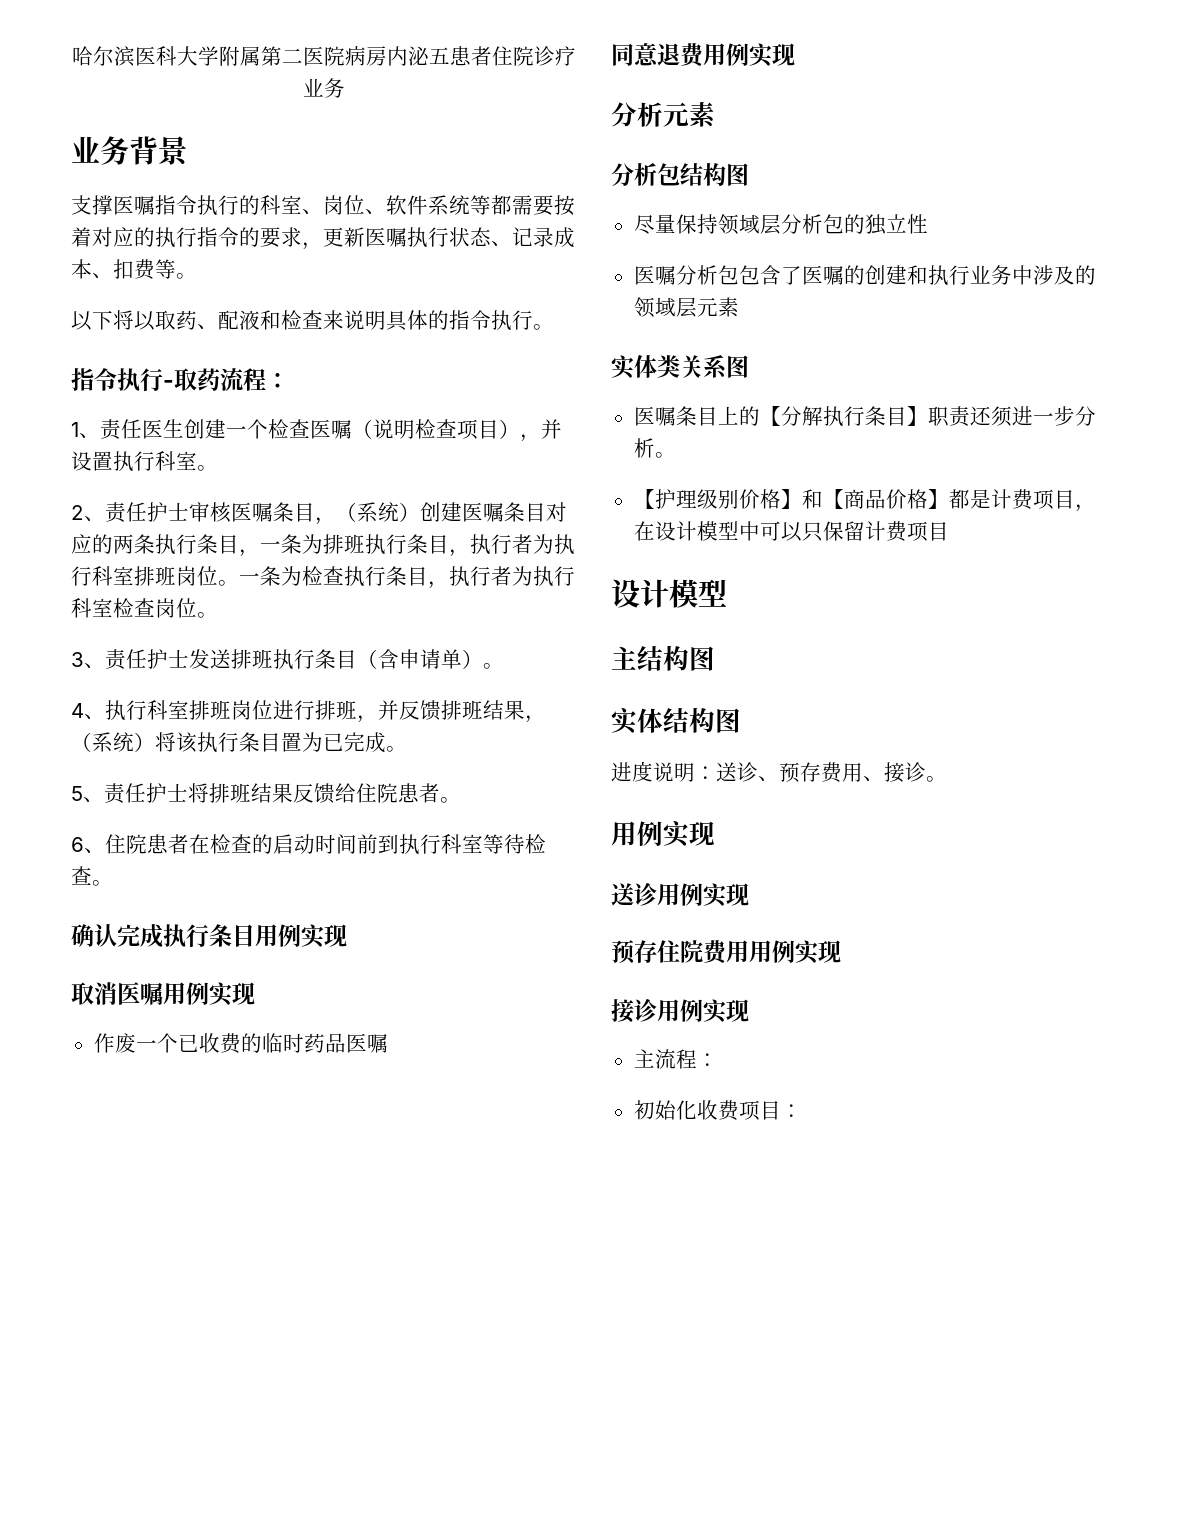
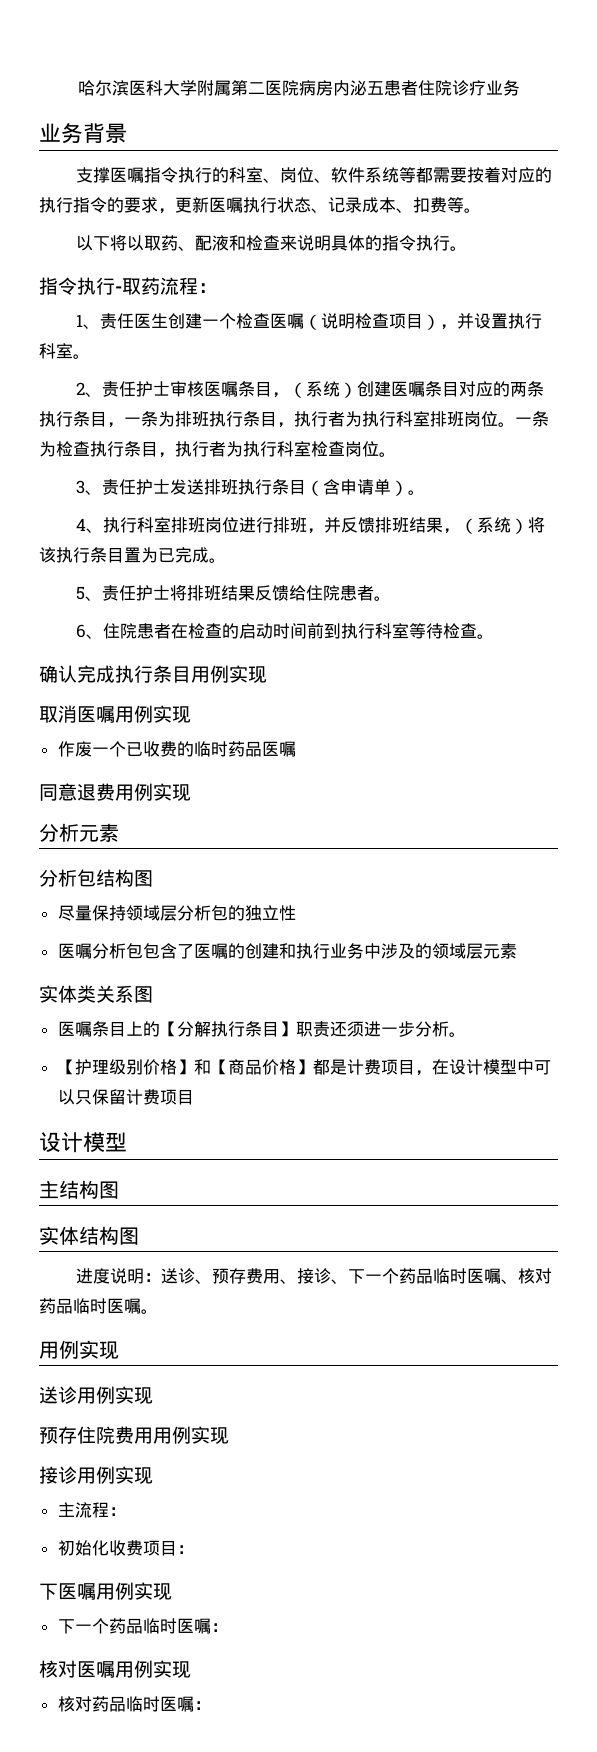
- 进度说明：送诊、预存费用、接诊。
+ 进度说明：送诊、预存费用、接诊、下一个药品临时医嘱、核对药品临时医嘱。
+ 下医嘱用例实现
+ 下一个药品临时医嘱：
+ 核对医嘱用例实现
+ 核对药品临时医嘱：

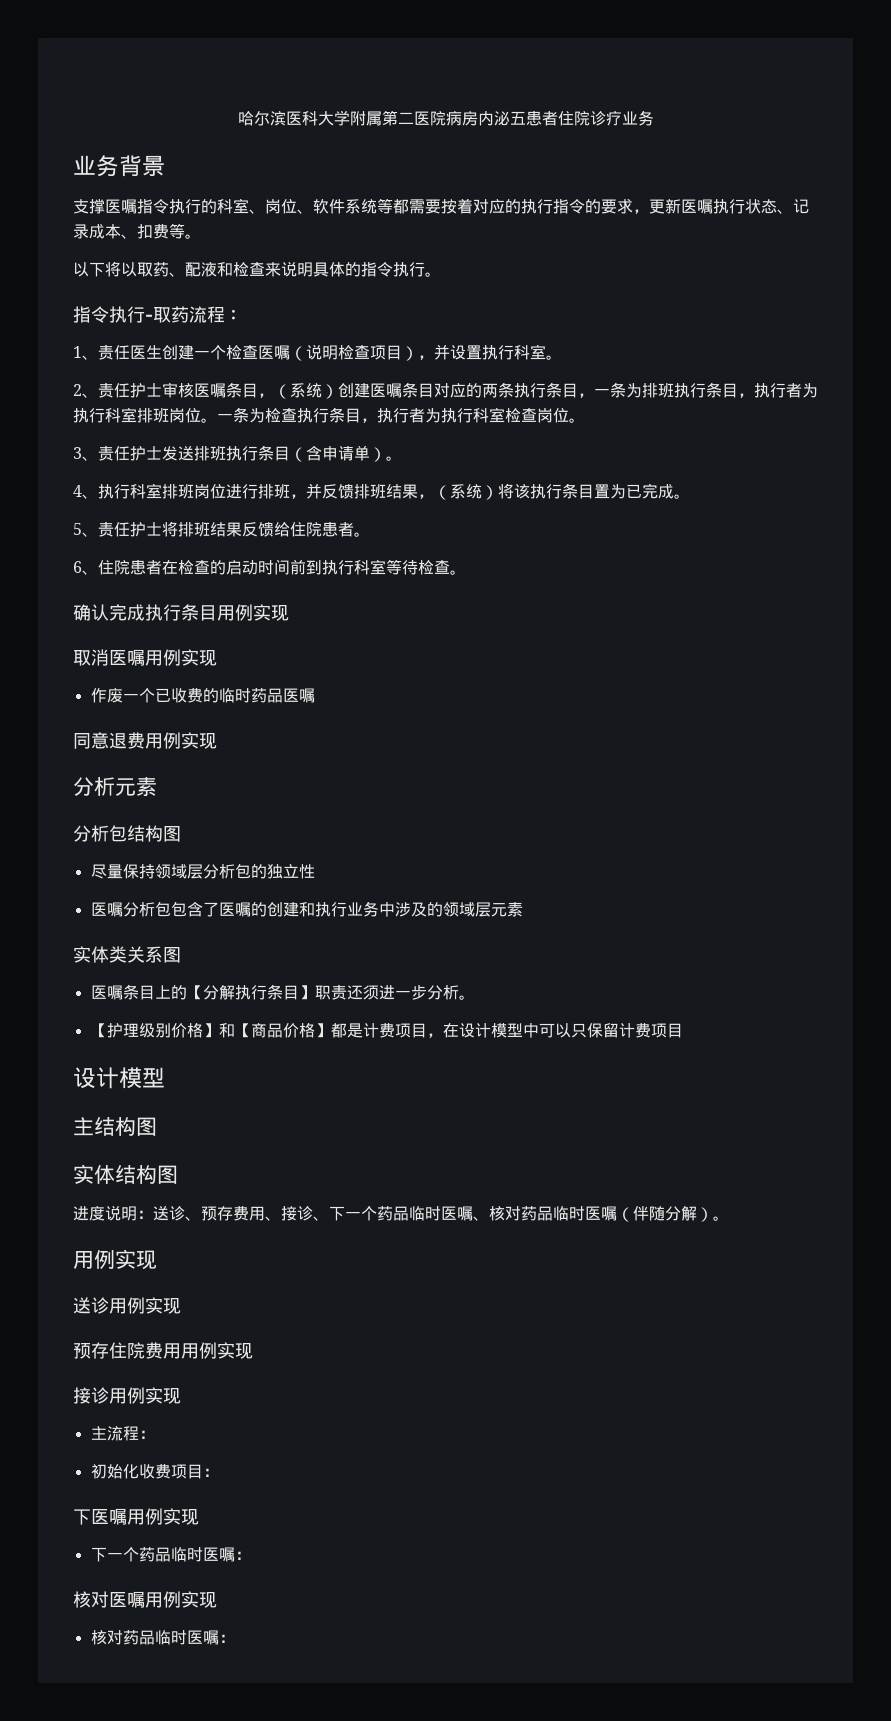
- 进度说明：送诊、预存费用、接诊、下一个药品临时医嘱、核对药品临时医嘱。
+ 进度说明：送诊、预存费用、接诊、下一个药品临时医嘱、核对药品临时医嘱（伴随分解）。

